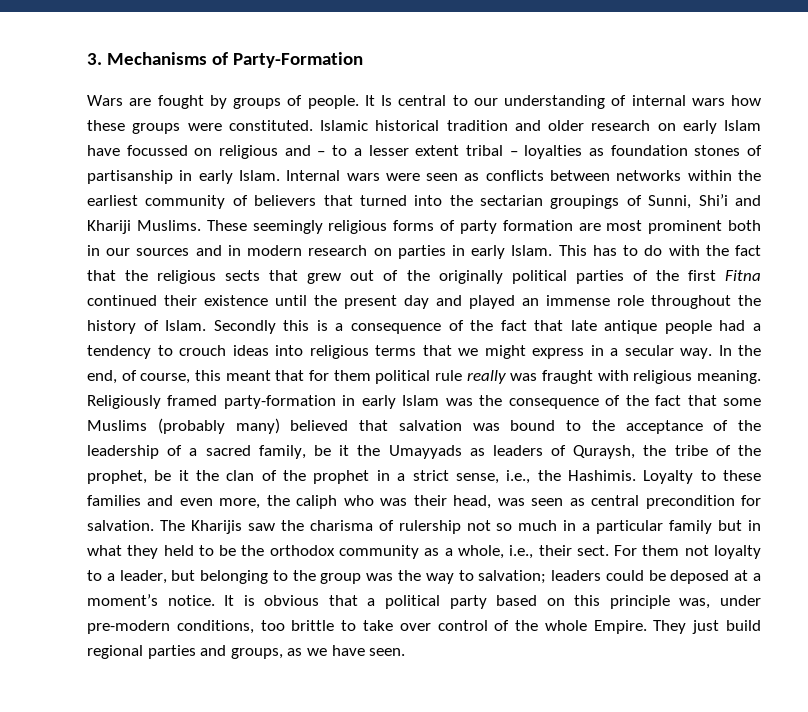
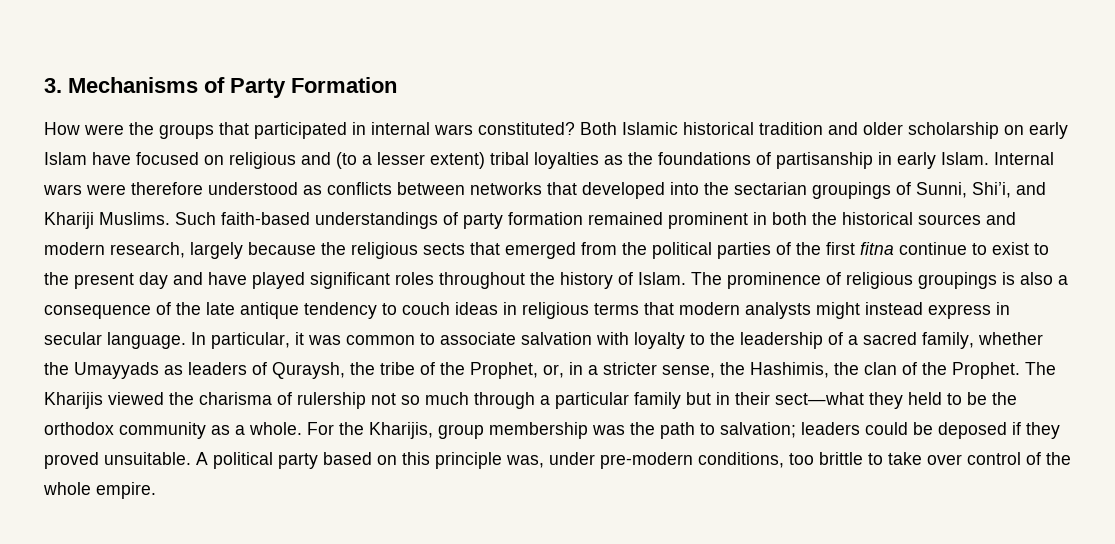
- 3. Mechanisms of Party-Formation
- Wars are fought by groups of people. It Is central to our understanding of internal wars how these groups were constituted. Islamic historical tradition and older research on early Islam have focussed on religious and – to a lesser extent tribal – loyalties as foundation stones of partisanship in early Islam.
+ 3. Mechanisms of Party Formation
+ How were the groups that participated in internal wars constituted? Both Islamic historical tradition and older scholarship on early Islam have focused on religious and (to a lesser extent) tribal loyalties as the foundations of partisanship in early Islam.
- Internal wars were seen as conflicts between networks within the earliest community of believers that turned into the sectarian groupings of Sunni, Shi’i and Khariji Muslims.
+ Internal wars were therefore understood as conflicts between networks that developed into the sectarian groupings of Sunni, Shi’i, and Khariji Muslims.
- These seemingly religious forms of party formation are most prominent both in our sources and in modern research on parties in early Islam. This has to do with the fact that the religious sects that grew out of the originally political parties of the first Fitna continued their existence until the present day and played an immense role throughout the history of Islam.
+ Such faith-based understandings of party formation remained prominent in both the historical sources and modern research, largely because the religious sects that emerged from the political parties of the first fitna continue to exist to the present day and have played significant roles throughout the history of Islam.
- Secondly this is a consequence of the fact that late antique people had a tendency to crouch ideas into religious terms that we might express in a secular way. In the end, of course, this meant that for them political rule really was fraught with religious meaning. Religiously framed party-formation in early Islam was the consequence of the fact that some Muslims (probably many) believed that salvation was bound to the acceptance of the leadership of a sacred family, be it the Umayyads as leaders of Quraysh, the tribe of the prophet, be it the clan of the prophet in a strict sense, i.e., the Hashimis. Loyalty to these families and even more, the caliph who was their head, was seen as central precondition for salvation.
+ The prominence of religious groupings is also a consequence of the late antique tendency to couch ideas in religious terms that modern analysts might instead express in secular language. In particular, it was common to associate salvation with loyalty to the leadership of a sacred family, whether the Umayyads as leaders of Quraysh, the tribe of the Prophet, or, in a stricter sense, the Hashimis, the clan of the Prophet.
- The Kharijis saw the charisma of rulership not so much in a particular family but in what they held to be the orthodox community as a whole, i.e., their sect. For them not loyalty to a leader, but belonging to the group was the way to salvation; leaders could be deposed at a moment’s notice. It is obvious that a political party based on this principle was, under pre-modern conditions, too brittle to take over control of the whole Empire. They just build regional parties and groups, as we have seen.
+ The Kharijis viewed the charisma of rulership not so much through a particular family but in their sect—what they held to be the orthodox community as a whole. For the Kharijis, group membership was the path to salvation; leaders could be deposed if they proved unsuitable. A political party based on this principle was, under pre-modern conditions, too brittle to take over control of the whole empire.

